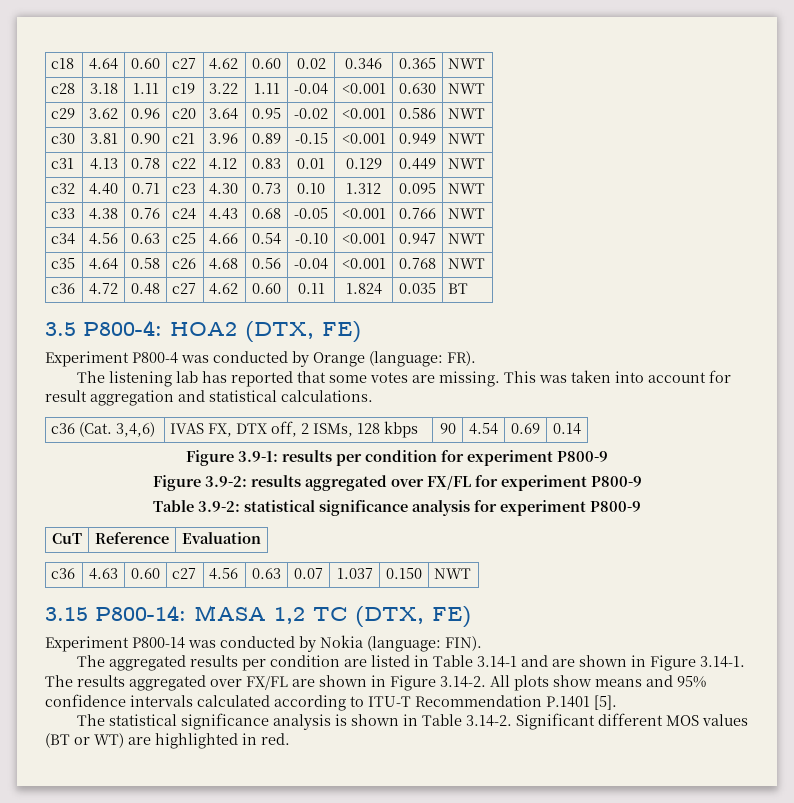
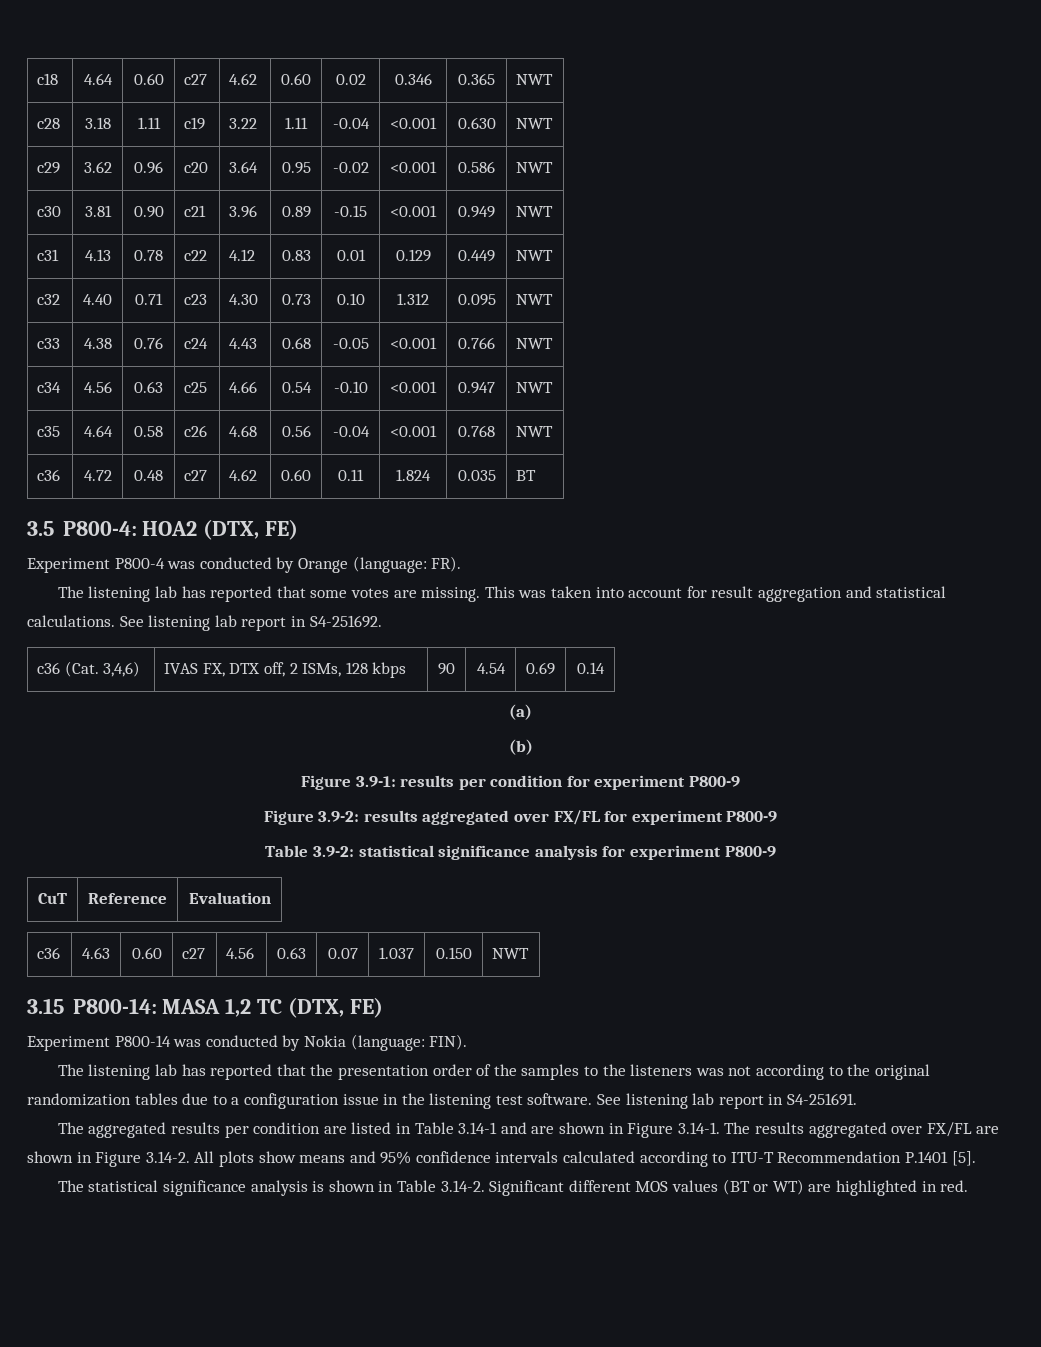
+ See listening lab report in S4-251692.
+ (a)
+ (b)
+ The listening lab has reported that the presentation order of the samples to the listeners was not according to the original randomization tables due to a configuration issue in the listening test software. See listening lab report in S4-251691.

